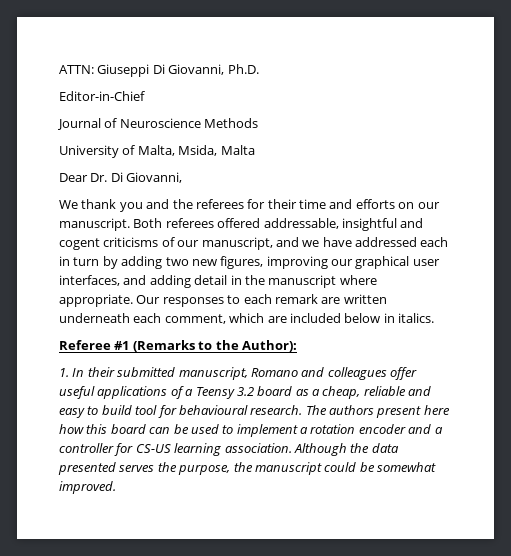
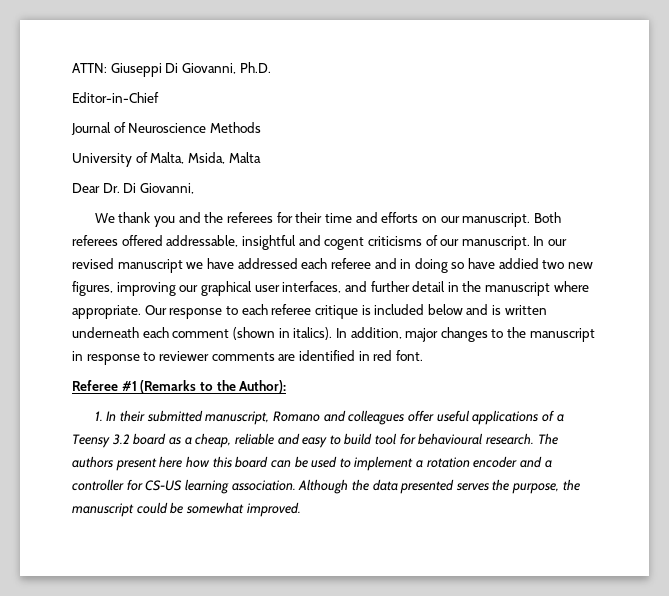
- Both referees offered addressable, insightful and cogent criticisms of our manuscript, and we have addressed each in turn by adding two new figures, improving our graphical user interfaces, and adding detail in the manuscript where appropriate.
+ Both referees offered addressable, insightful and cogent criticisms of our manuscript. In our revised manuscript we have addressed each referee and in doing so have addied two new figures, improving our graphical user interfaces, and further detail in the manuscript where appropriate.
- Our responses to each remark are written underneath each comment, which are included below in italics.
+ Our response to each referee critique is included below and is written underneath each comment (shown in italics). In addition, major changes to the manuscript in response to reviewer comments are identified in red font.

